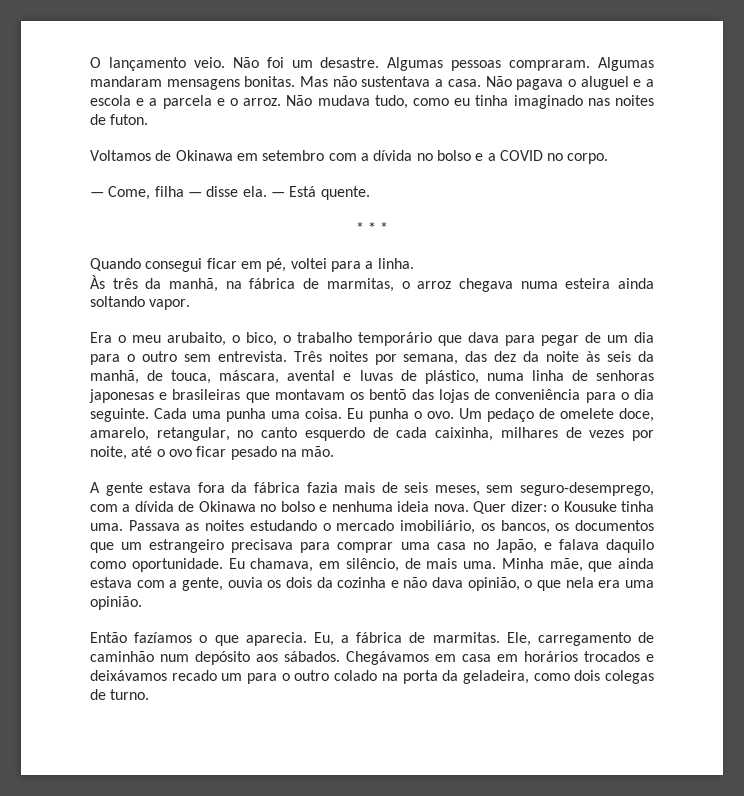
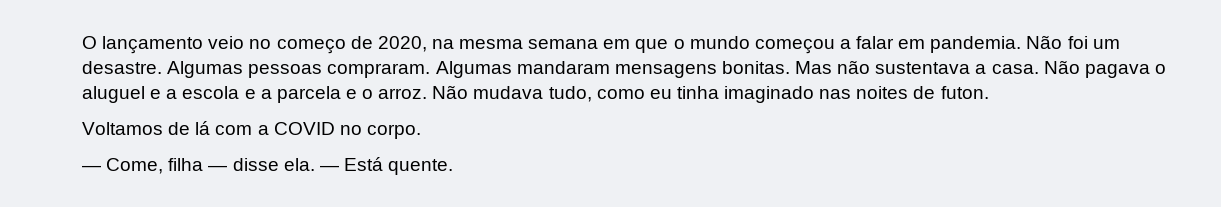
- O lançamento veio.
+ O lançamento veio no começo de 2020, na mesma semana em que o mundo começou a falar em pandemia.
- Voltamos de Okinawa em setembro com a dívida no bolso e a COVID no corpo.
+ Voltamos de lá com a COVID no corpo.
- * * *
- Quando consegui ficar em pé, voltei para a linha.
- Às três da manhã, na fábrica de marmitas, o arroz chegava numa esteira ainda soltando vapor.
- Era o meu arubaito, o bico, o trabalho temporário que dava para pegar de um dia para o outro sem entrevista. Três noites por semana, das dez da noite às seis da manhã, de touca, máscara, avental e luvas de plástico, numa linha de senhoras japonesas e brasileiras que montavam os bentō das lojas de conveniência para o dia seguinte. Cada uma punha uma coisa. Eu punha o ovo. Um pedaço de omelete doce, amarelo, retangular, no canto esquerdo de cada caixinha, milhares de vezes por noite, até o ovo ficar pesado na mão.
- A gente estava fora da fábrica fazia mais de seis meses, sem seguro-desemprego, com a dívida de Okinawa no bolso e nenhuma ideia nova. Quer dizer: o Kousuke tinha uma. Passava as noites estudando o mercado imobiliário, os bancos, os documentos que um estrangeiro precisava para comprar uma casa no Japão, e falava daquilo como oportunidade. Eu chamava, em silêncio, de mais uma. Minha mãe, que ainda estava com a gente, ouvia os dois da cozinha e não dava opinião, o que nela era uma opinião.
- Então fazíamos o que aparecia. Eu, a fábrica de marmitas. Ele, carregamento de caminhão num depósito aos sábados. Chegávamos em casa em horários trocados e deixávamos recado um para o outro colado na porta da geladeira, como dois colegas de turno.

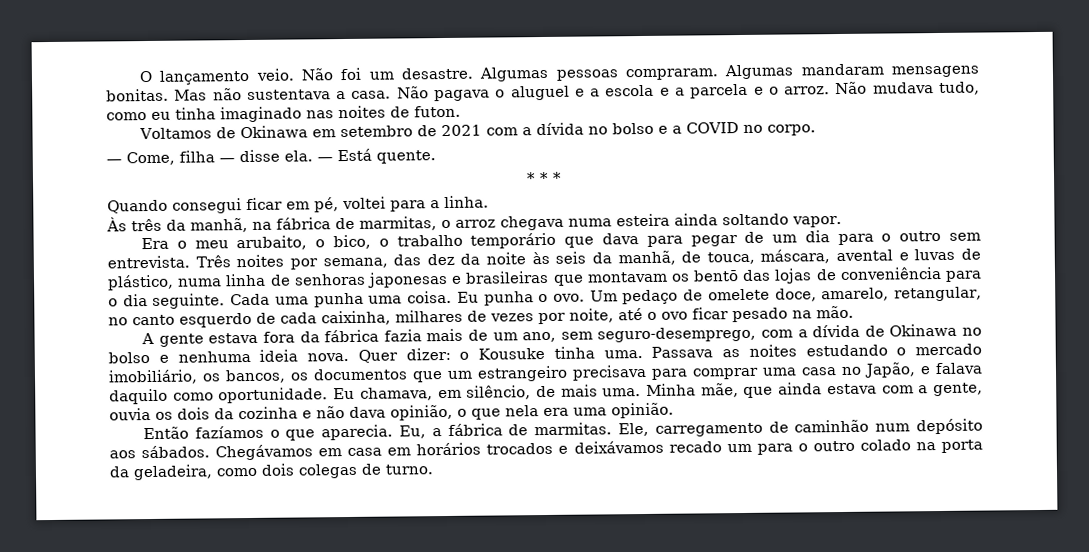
- O lançamento veio no começo de 2020, na mesma semana em que o mundo começou a falar em pandemia.
+ O lançamento veio.
- Voltamos de lá com a COVID no corpo.
+ Voltamos de Okinawa em setembro de 2021 com a dívida no bolso e a COVID no corpo.
+ * * *
+ Quando consegui ficar em pé, voltei para a linha.
+ Às três da manhã, na fábrica de marmitas, o arroz chegava numa esteira ainda soltando vapor.
+ Era o meu arubaito, o bico, o trabalho temporário que dava para pegar de um dia para o outro sem entrevista. Três noites por semana, das dez da noite às seis da manhã, de touca, máscara, avental e luvas de plástico, numa linha de senhoras japonesas e brasileiras que montavam os bentō das lojas de conveniência para o dia seguinte. Cada uma punha uma coisa. Eu punha o ovo. Um pedaço de omelete doce, amarelo, retangular, no canto esquerdo de cada caixinha, milhares de vezes por noite, até o ovo ficar pesado na mão.
+ A gente estava fora da fábrica fazia mais de um ano, sem seguro-desemprego, com a dívida de Okinawa no bolso e nenhuma ideia nova. Quer dizer: o Kousuke tinha uma. Passava as noites estudando o mercado imobiliário, os bancos, os documentos que um estrangeiro precisava para comprar uma casa no Japão, e falava daquilo como oportunidade. Eu chamava, em silêncio, de mais uma. Minha mãe, que ainda estava com a gente, ouvia os dois da cozinha e não dava opinião, o que nela era uma opinião.
+ Então fazíamos o que aparecia. Eu, a fábrica de marmitas. Ele, carregamento de caminhão num depósito aos sábados. Chegávamos em casa em horários trocados e deixávamos recado um para o outro colado na porta da geladeira, como dois colegas de turno.

